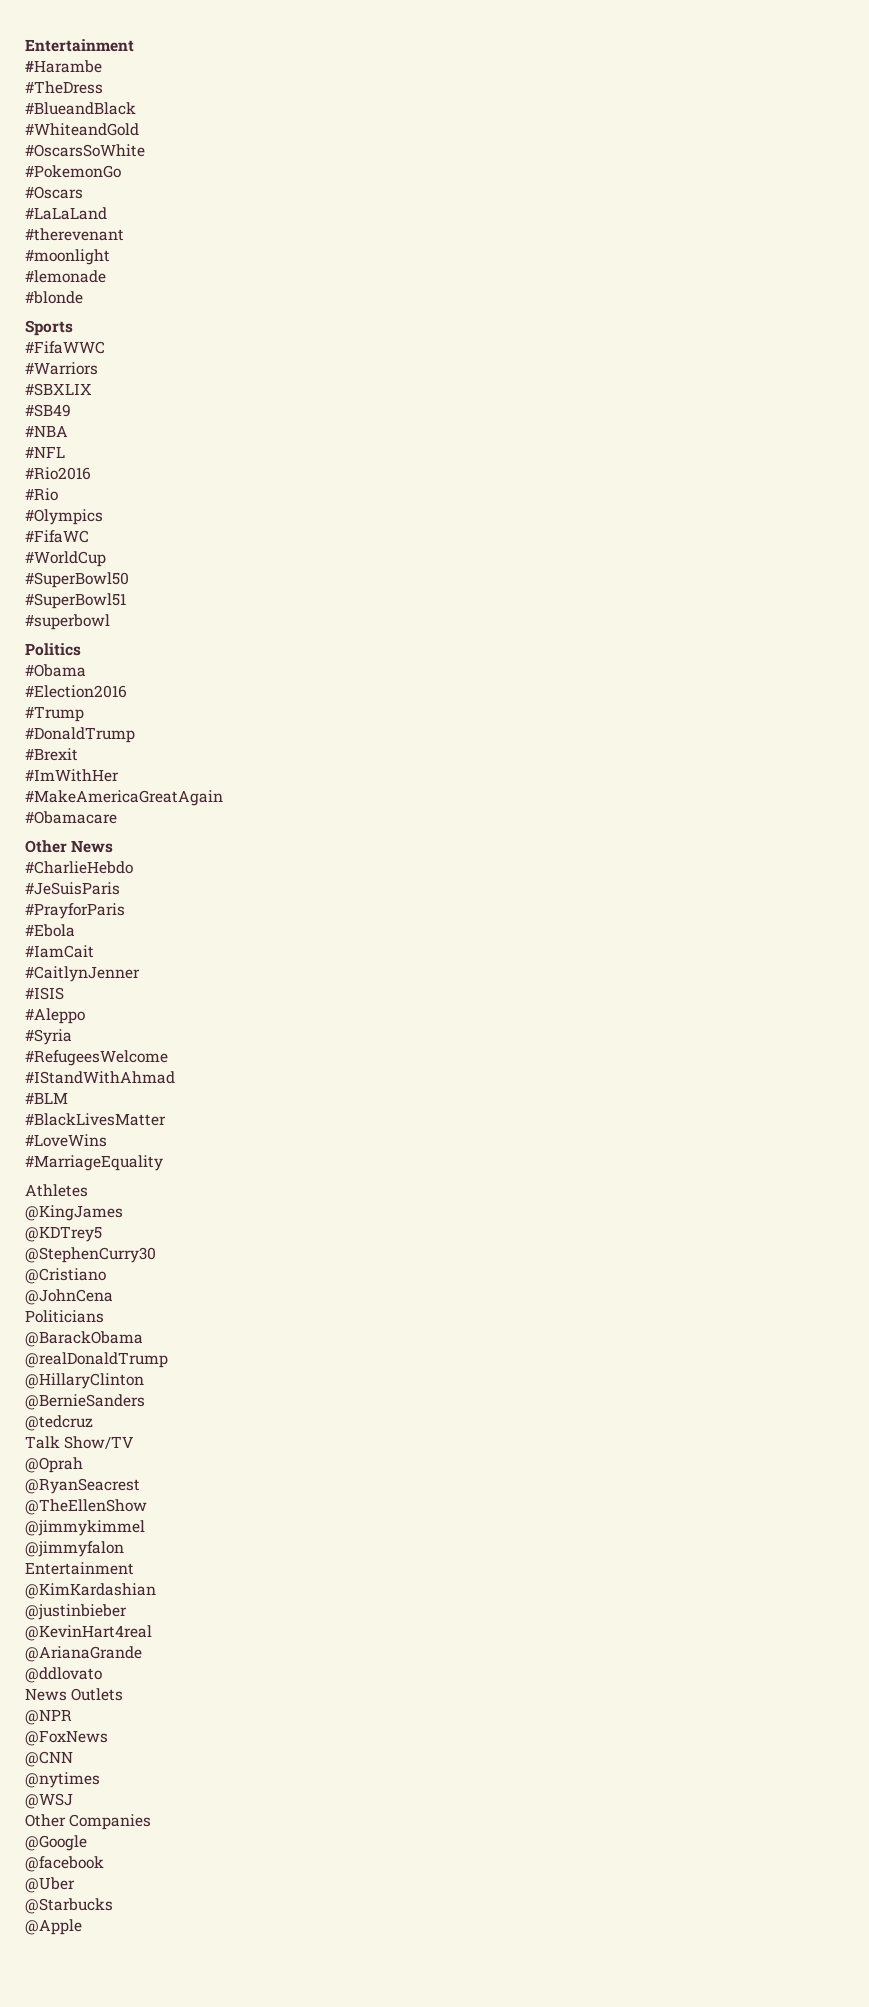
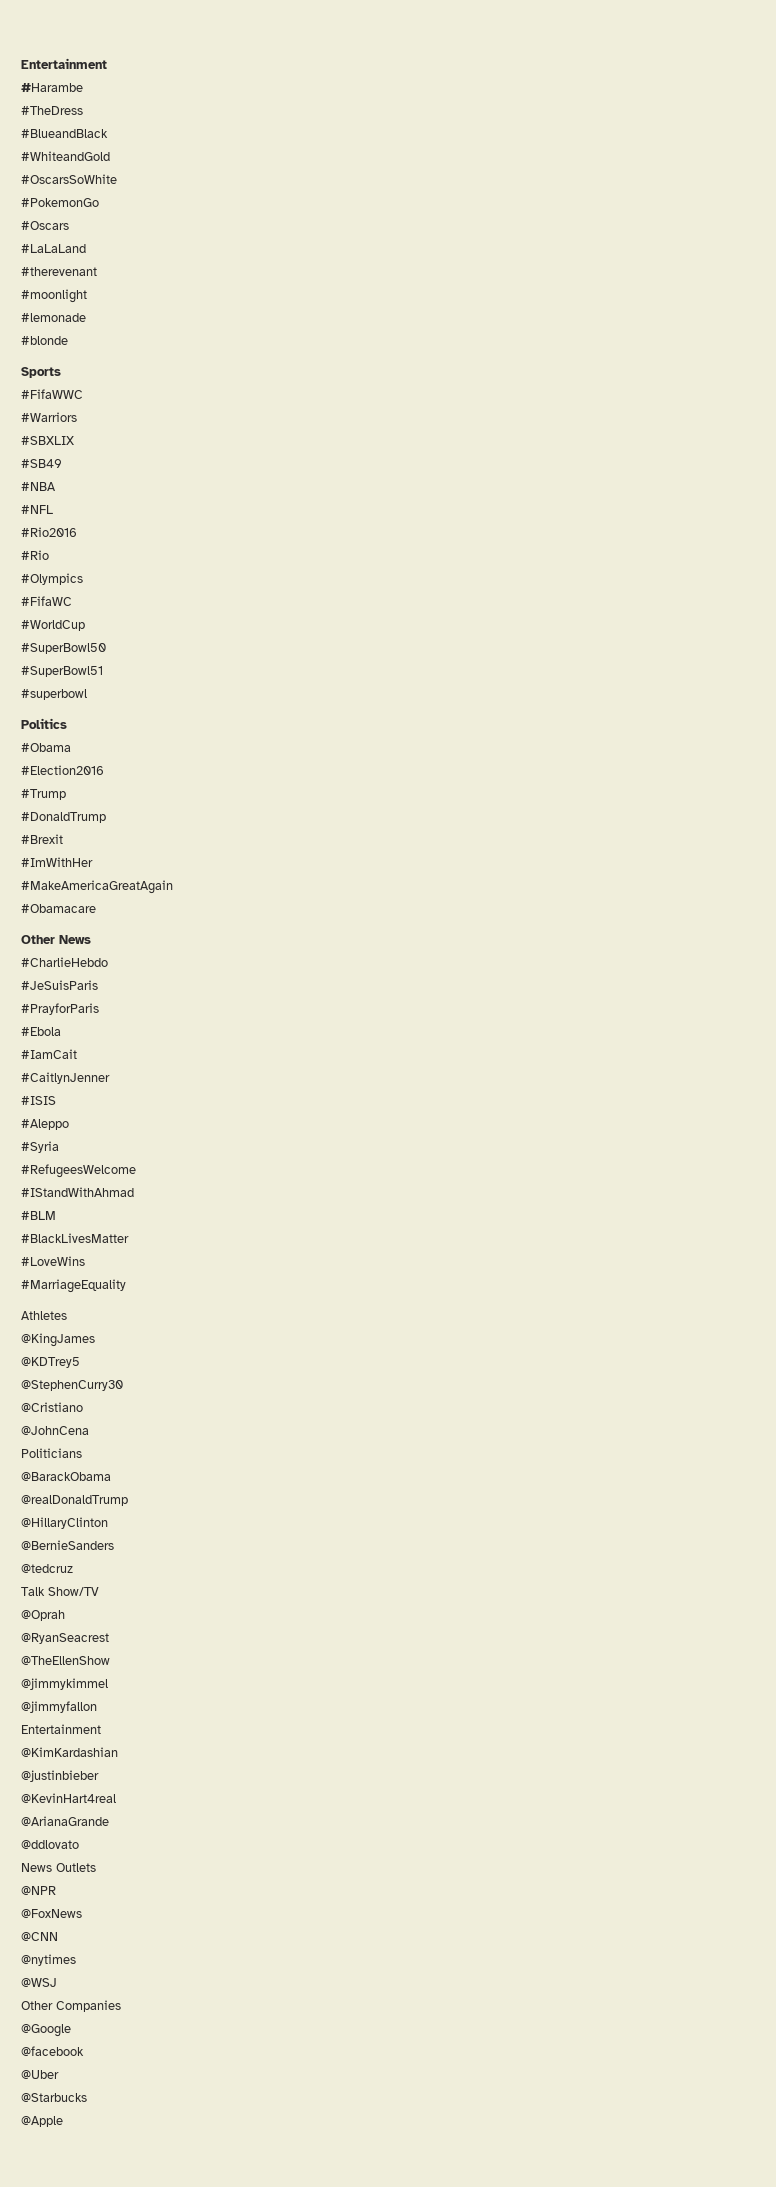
- @jimmyfalon
+ @jimmyfallon

